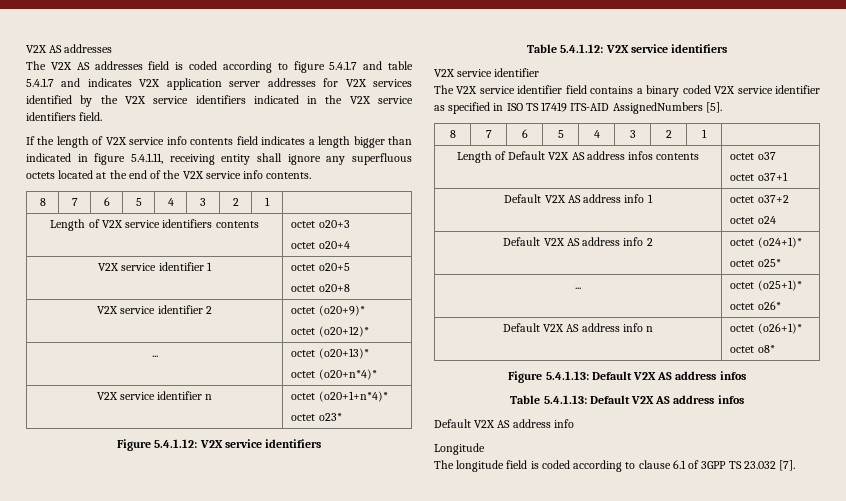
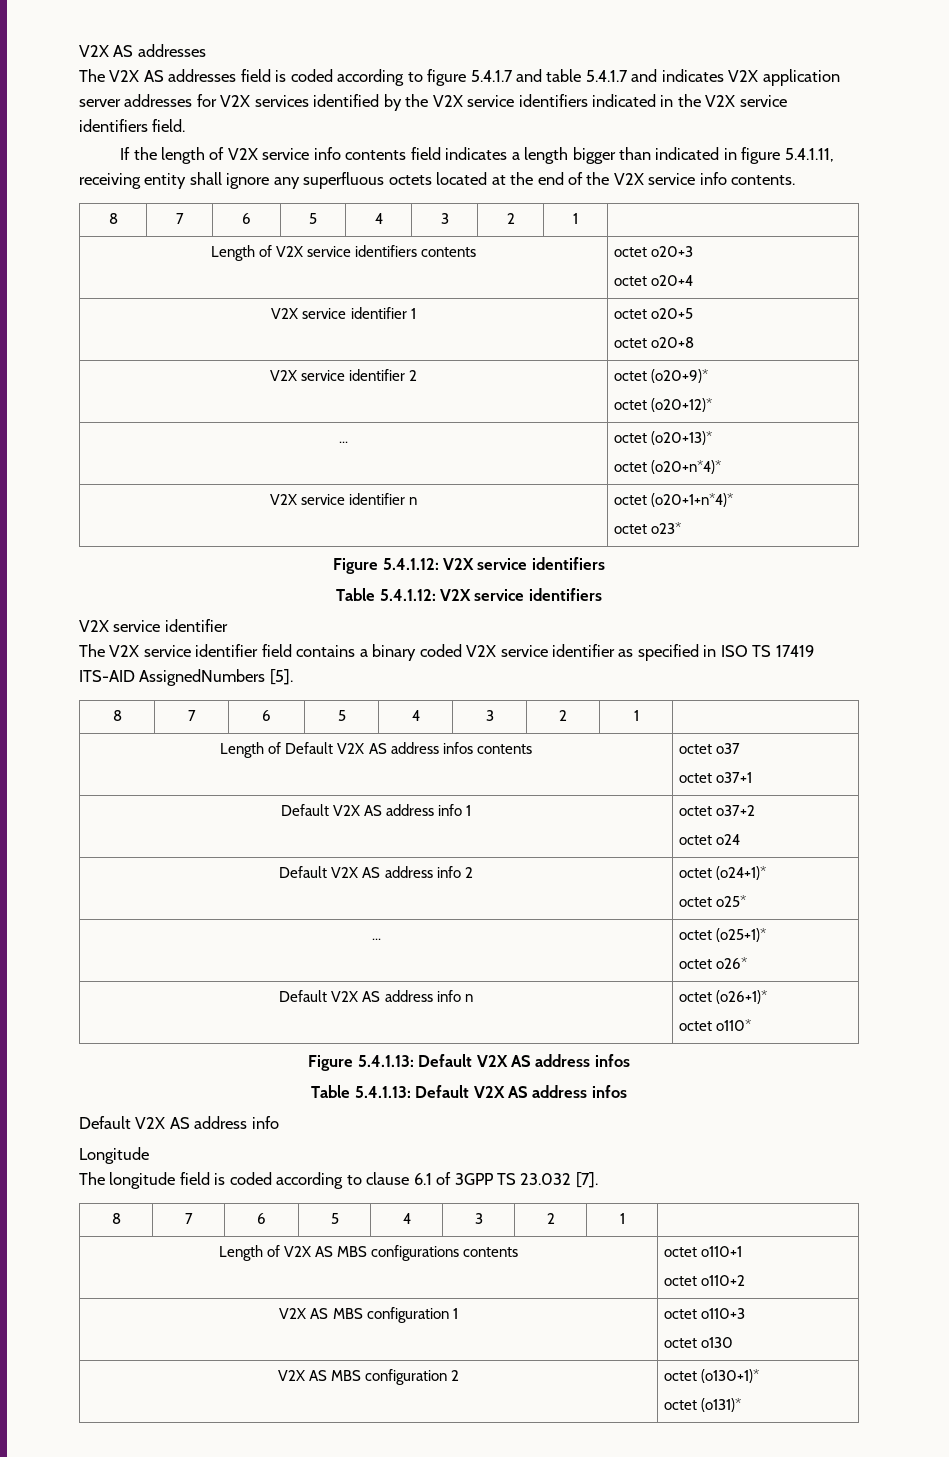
  Default V2X AS address info n | octet (o26+1)*
- octet o8*
+ octet o110*
  The longitude field is coded according to clause 6.1 of 3GPP TS 23.032 [7].
+ 8 | 7 | 6 | 5 | 4 | 3 | 2 | 1 |
+ Length of V2X AS MBS configurations contents | octet o110+1
+ octet o110+2
+ V2X AS MBS configuration 1 | octet o110+3
+ octet o130
+ V2X AS MBS configuration 2 | octet (o130+1)*
+ octet (o131)*

